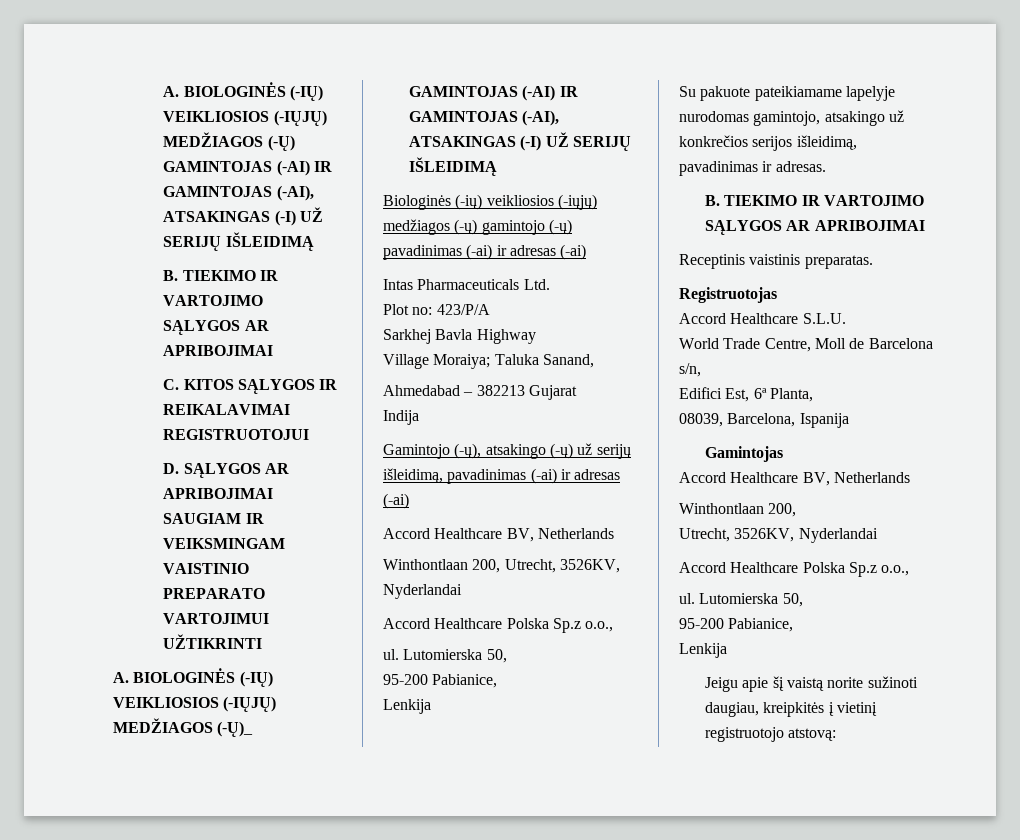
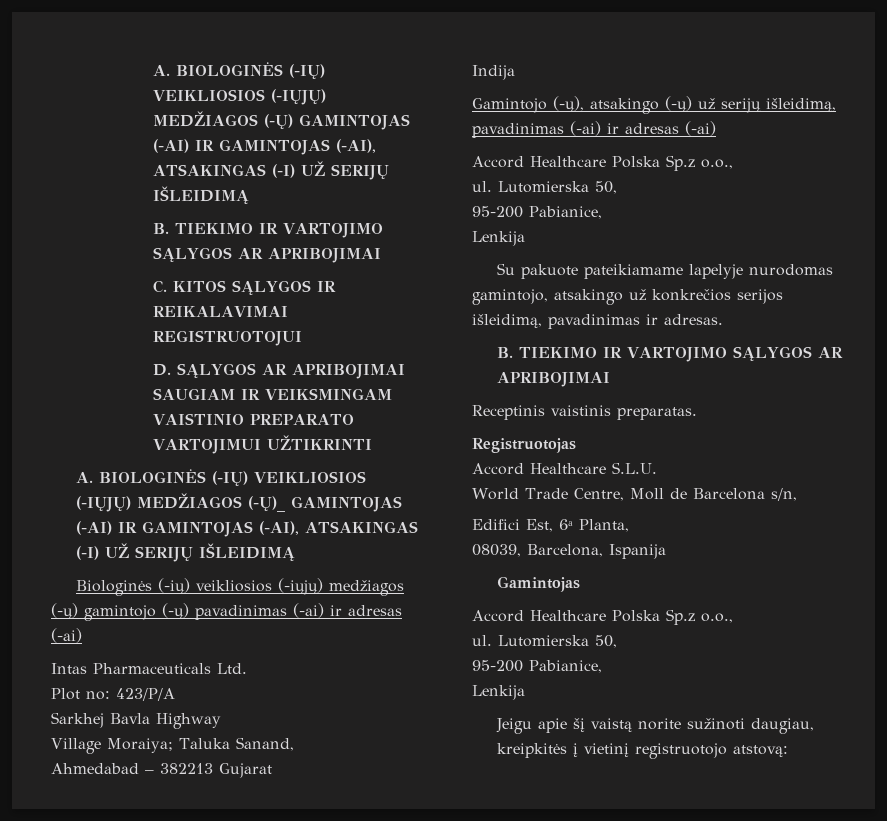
  Gamintojo (-ų), atsakingo (-ų) už serijų išleidimą, pavadinimas (-ai) ir adresas (-ai)
- Accord Healthcare BV, Netherlands
- Winthontlaan 200, Utrecht, 3526KV, Nyderlandai
  Gamintojas
- Accord Healthcare BV, Netherlands
- Winthontlaan 200,
- Utrecht, 3526KV, Nyderlandai

